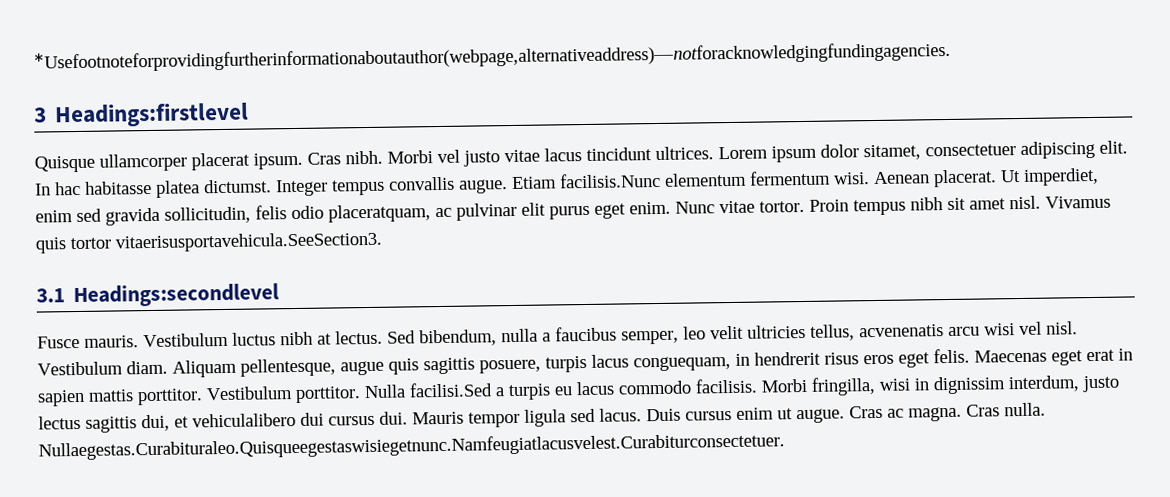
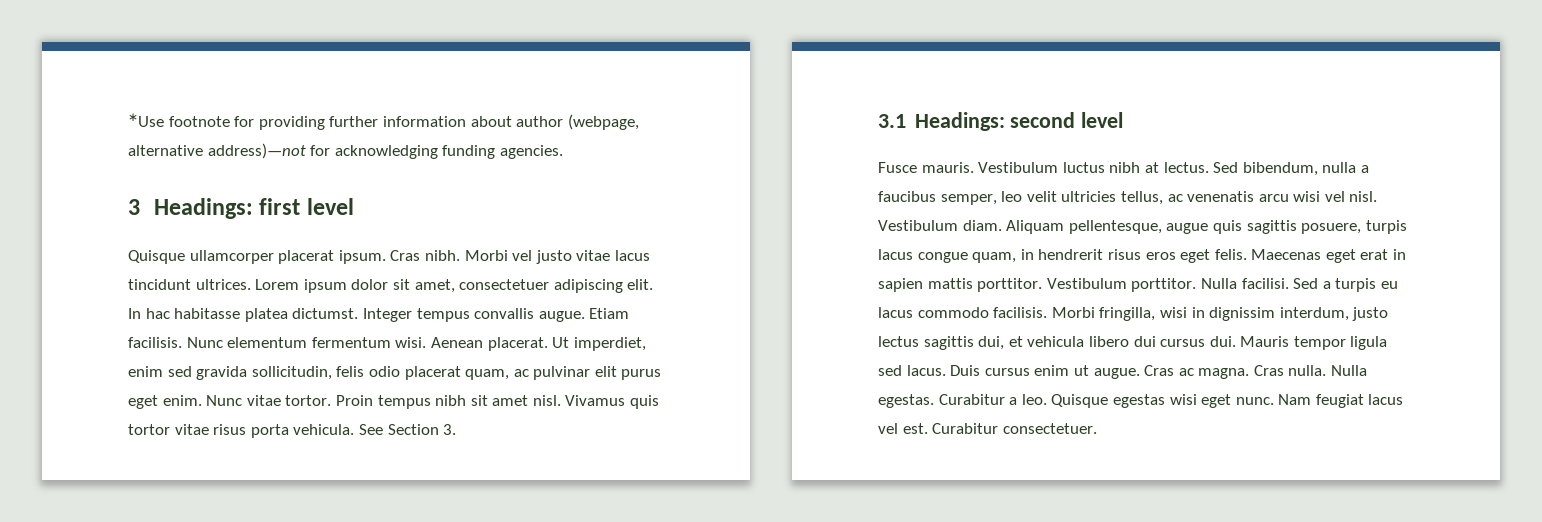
- ∗Usefootnoteforprovidingfurtherinformationaboutauthor(webpage,alternativeaddress)—notforacknowledgingfundingagencies.
- 3 Headings:firstlevel
+ ∗Use footnote for providing further information about author (webpage, alternative address)—not for acknowledging funding agencies.
+ 3 Headings: first level
- Lorem ipsum dolor sitamet, consectetuer adipiscing elit.
+ Lorem ipsum dolor sit amet, consectetuer adipiscing elit.
- Etiam facilisis.Nunc elementum fermentum wisi.
+ Etiam facilisis. Nunc elementum fermentum wisi.
- Ut imperdiet, enim sed gravida sollicitudin, felis odio placeratquam, ac pulvinar elit purus eget enim.
+ Ut imperdiet, enim sed gravida sollicitudin, felis odio placerat quam, ac pulvinar elit purus eget enim.
- Vivamus quis tortor vitaerisusportavehicula.SeeSection3.
- 3.1 Headings:secondlevel
+ Vivamus quis tortor vitae risus porta vehicula. See Section 3.
+ 3.1 Headings: second level
- Sed bibendum, nulla a faucibus semper, leo velit ultricies tellus, acvenenatis arcu wisi vel nisl.
+ Sed bibendum, nulla a faucibus semper, leo velit ultricies tellus, ac venenatis arcu wisi vel nisl.
- Aliquam pellentesque, augue quis sagittis posuere, turpis lacus conguequam, in hendrerit risus eros eget felis.
+ Aliquam pellentesque, augue quis sagittis posuere, turpis lacus congue quam, in hendrerit risus eros eget felis.
- Nulla facilisi.Sed a turpis eu lacus commodo facilisis.
+ Nulla facilisi. Sed a turpis eu lacus commodo facilisis.
- Morbi fringilla, wisi in dignissim interdum, justo lectus sagittis dui, et vehiculalibero dui cursus dui.
+ Morbi fringilla, wisi in dignissim interdum, justo lectus sagittis dui, et vehicula libero dui cursus dui.
- Nullaegestas.Curabituraleo.Quisqueegestaswisiegetnunc.Namfeugiatlacusvelest.Curabiturconsectetuer.
+ Nulla egestas. Curabitur a leo. Quisque egestas wisi eget nunc. Nam feugiat lacus vel est. Curabitur consectetuer.

